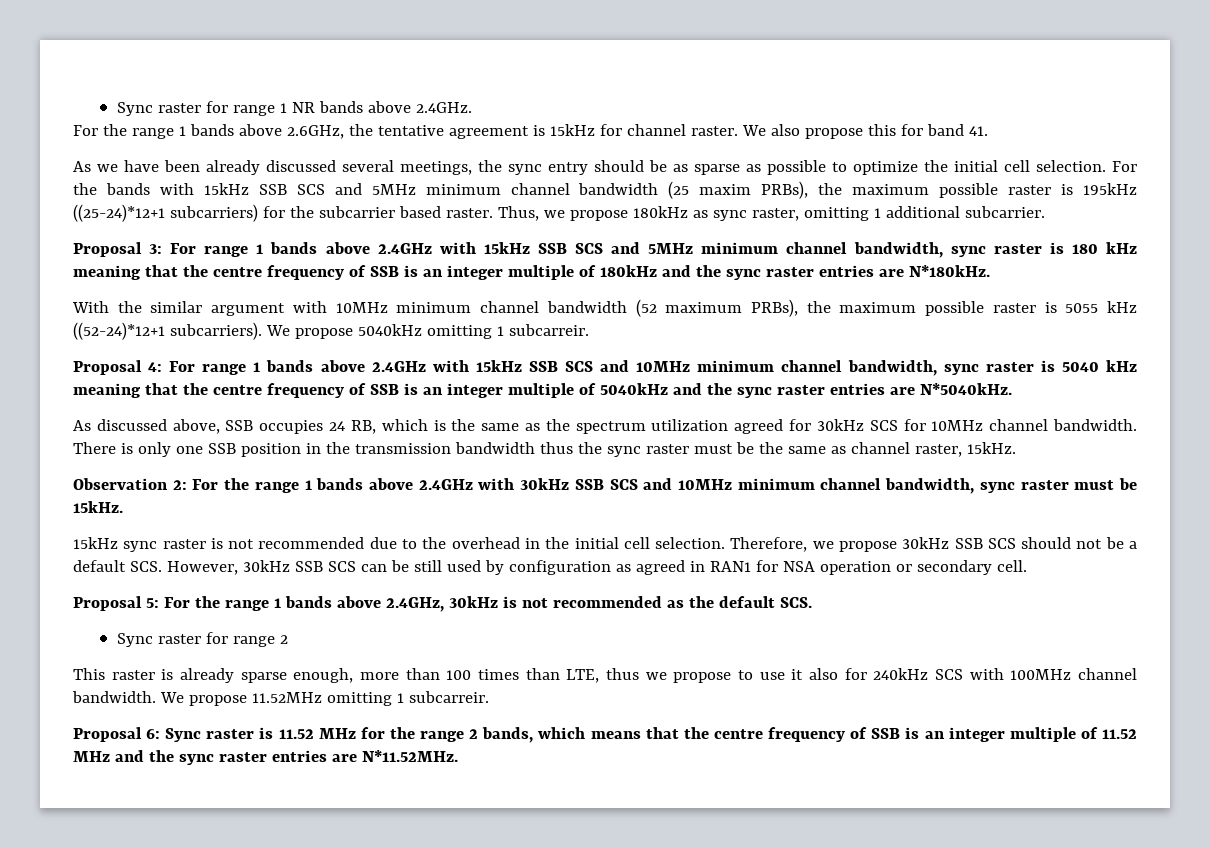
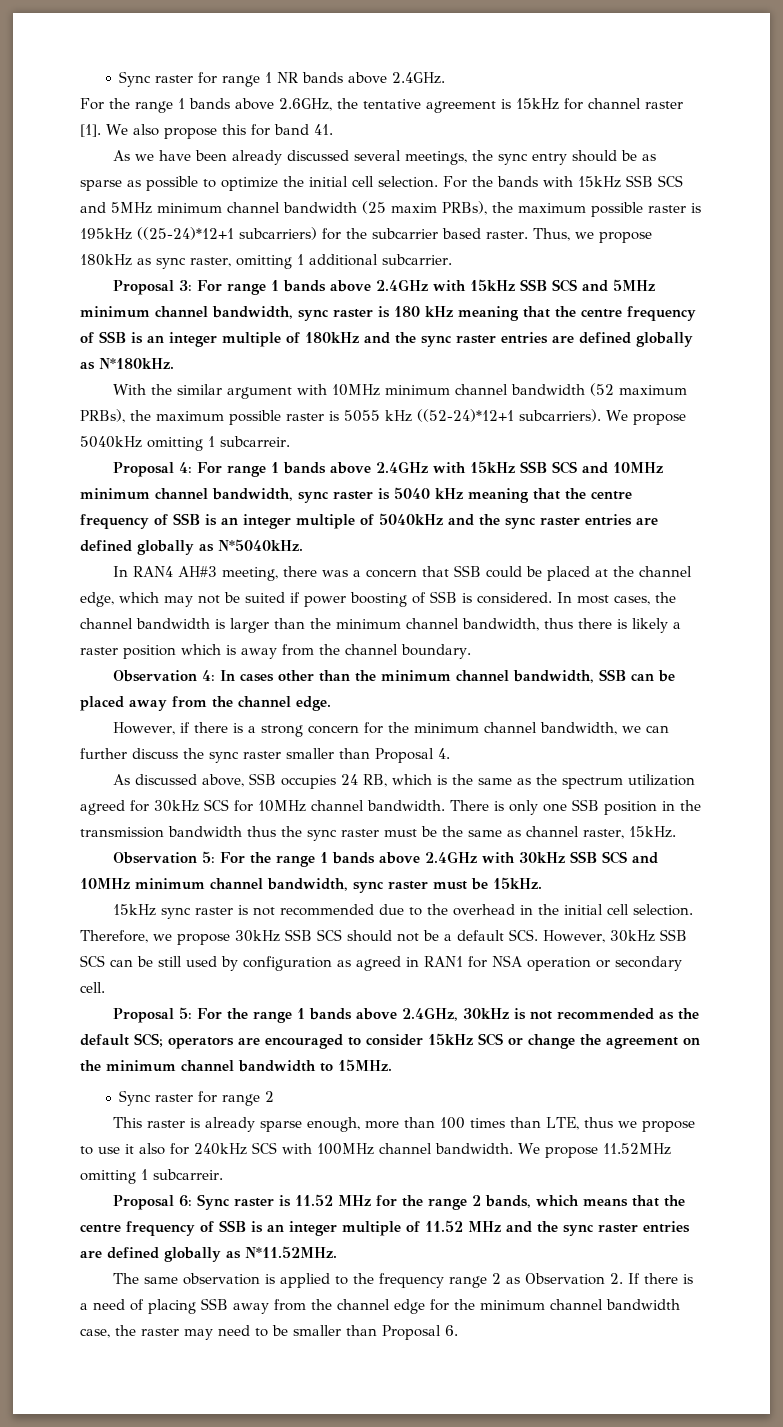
- For the range 1 bands above 2.6GHz, the tentative agreement is 15kHz for channel raster.
+ For the range 1 bands above 2.6GHz, the tentative agreement is 15kHz for channel raster [1].
- Proposal 3: For range 1 bands above 2.4GHz with 15kHz SSB SCS and 5MHz minimum channel bandwidth, sync raster is 180 kHz meaning that the centre frequency of SSB is an integer multiple of 180kHz and the sync raster entries are N*180kHz.
+ Proposal 3: For range 1 bands above 2.4GHz with 15kHz SSB SCS and 5MHz minimum channel bandwidth, sync raster is 180 kHz meaning that the centre frequency of SSB is an integer multiple of 180kHz and the sync raster entries are defined globally as N*180kHz.
- Proposal 4: For range 1 bands above 2.4GHz with 15kHz SSB SCS and 10MHz minimum channel bandwidth, sync raster is 5040 kHz meaning that the centre frequency of SSB is an integer multiple of 5040kHz and the sync raster entries are N*5040kHz.
+ Proposal 4: For range 1 bands above 2.4GHz with 15kHz SSB SCS and 10MHz minimum channel bandwidth, sync raster is 5040 kHz meaning that the centre frequency of SSB is an integer multiple of 5040kHz and the sync raster entries are defined globally as N*5040kHz.
+ In RAN4 AH#3 meeting, there was a concern that SSB could be placed at the channel edge, which may not be suited if power boosting of SSB is considered. In most cases, the channel bandwidth is larger than the minimum channel bandwidth, thus there is likely a raster position which is away from the channel boundary.
+ Observation 4: In cases other than the minimum channel bandwidth, SSB can be placed away from the channel edge.
+ However, if there is a strong concern for the minimum channel bandwidth, we can further discuss the sync raster smaller than Proposal 4.
- Observation 2: For the range 1 bands above 2.4GHz with 30kHz SSB SCS and 10MHz minimum channel bandwidth, sync raster must be 15kHz.
+ Observation 5: For the range 1 bands above 2.4GHz with 30kHz SSB SCS and 10MHz minimum channel bandwidth, sync raster must be 15kHz.
- Proposal 5: For the range 1 bands above 2.4GHz, 30kHz is not recommended as the default SCS.
+ Proposal 5: For the range 1 bands above 2.4GHz, 30kHz is not recommended as the default SCS; operators are encouraged to consider 15kHz SCS or change the agreement on the minimum channel bandwidth to 15MHz.
- Proposal 6: Sync raster is 11.52 MHz for the range 2 bands, which means that the centre frequency of SSB is an integer multiple of 11.52 MHz and the sync raster entries are N*11.52MHz.
+ Proposal 6: Sync raster is 11.52 MHz for the range 2 bands, which means that the centre frequency of SSB is an integer multiple of 11.52 MHz and the sync raster entries are defined globally as N*11.52MHz.
+ The same observation is applied to the frequency range 2 as Observation 2. If there is a need of placing SSB away from the channel edge for the minimum channel bandwidth case, the raster may need to be smaller than Proposal 6.

